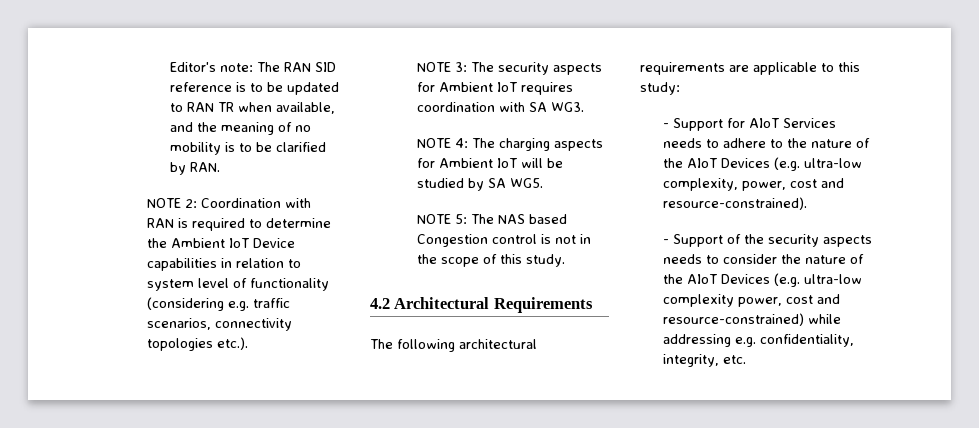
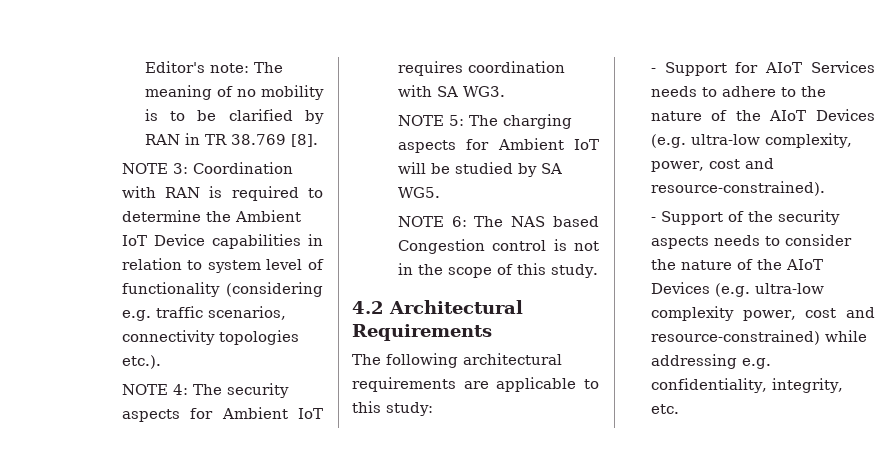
- Editor's note: The RAN SID reference is to be updated to RAN TR when available, and the meaning of no mobility is to be clarified by RAN.
- NOTE 2: Coordination with RAN is required to determine the Ambient IoT Device capabilities in relation to system level of functionality (considering e.g. traffic scenarios, connectivity topologies etc.).
+ Editor's note: The meaning of no mobility is to be clarified by RAN in TR 38.769 [8].
+ NOTE 3: Coordination with RAN is required to determine the Ambient IoT Device capabilities in relation to system level of functionality (considering e.g. traffic scenarios, connectivity topologies etc.).
- NOTE 3: The security aspects for Ambient IoT requires coordination with SA WG3.
+ NOTE 4: The security aspects for Ambient IoT requires coordination with SA WG3.
- NOTE 4: The charging aspects for Ambient IoT will be studied by SA WG5.
+ NOTE 5: The charging aspects for Ambient IoT will be studied by SA WG5.
- NOTE 5: The NAS based Congestion control is not in the scope of this study.
+ NOTE 6: The NAS based Congestion control is not in the scope of this study.

